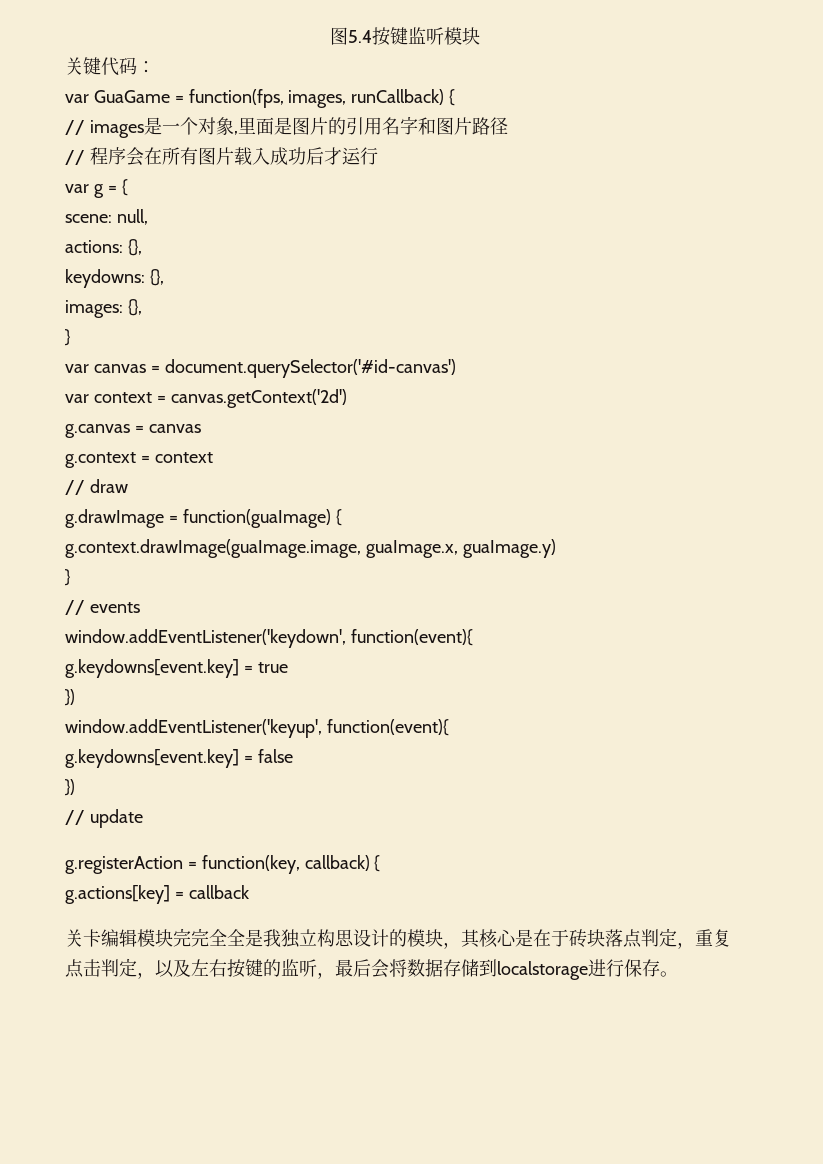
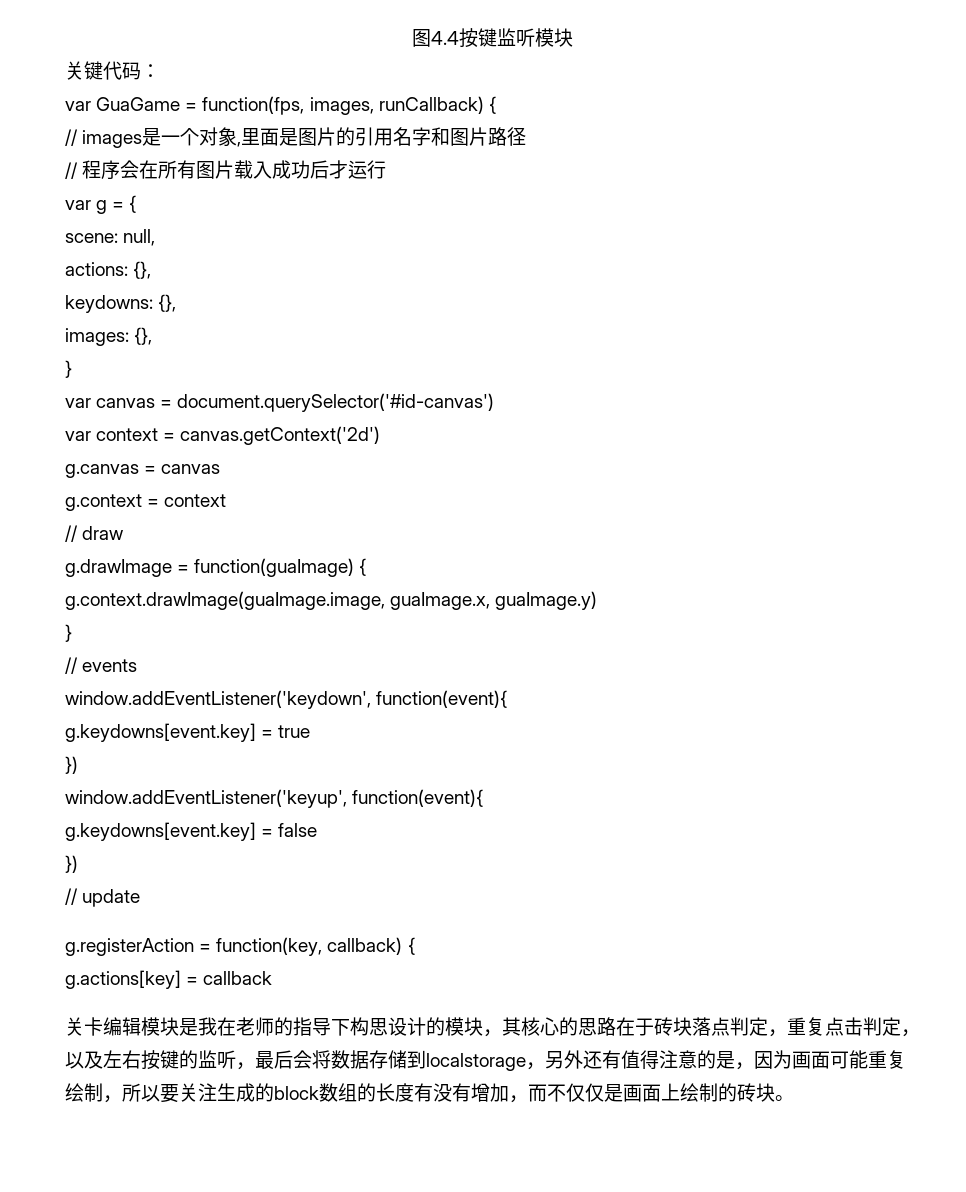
- 图5.4按键监听模块
+ 图4.4按键监听模块
- 关卡编辑模块完完全全是我独立构思设计的模块，其核心是在于砖块落点判定，重复点击判定，以及左右按键的监听，最后会将数据存储到localstorage进行保存。
+ 关卡编辑模块是我在老师的指导下构思设计的模块，其核心的思路在于砖块落点判定，重复点击判定，以及左右按键的监听，最后会将数据存储到localstorage，另外还有值得注意的是，因为画面可能重复绘制，所以要关注生成的block数组的长度有没有增加，而不仅仅是画面上绘制的砖块。

